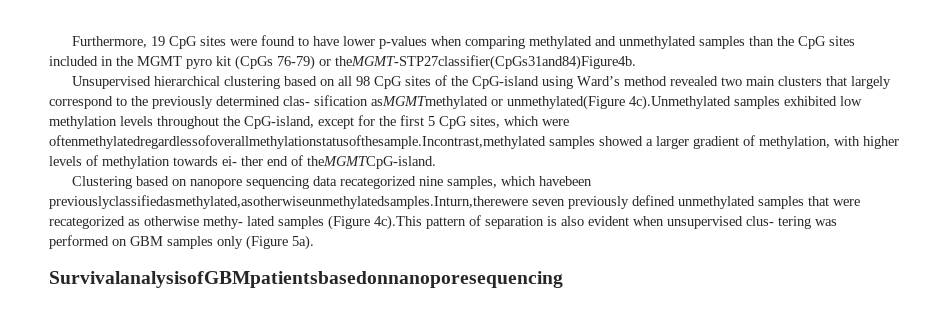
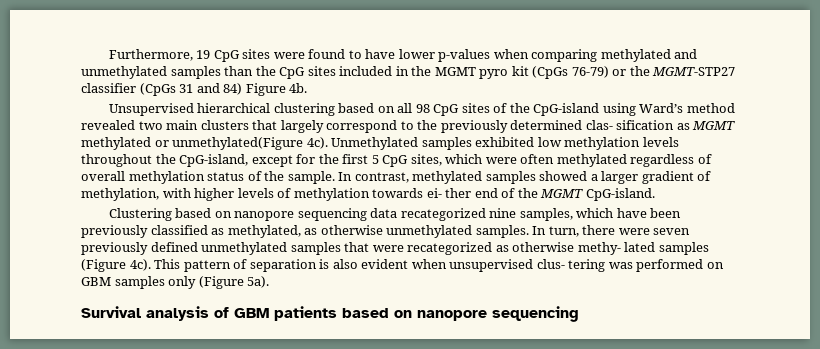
- Furthermore, 19 CpG sites were found to have lower p-values when comparing methylated and unmethylated samples than the CpG sites included in the MGMT pyro kit (CpGs 76-79) or theMGMT-STP27classifier(CpGs31and84)Figure4b.
+ Furthermore, 19 CpG sites were found to have lower p-values when comparing methylated and unmethylated samples than the CpG sites included in the MGMT pyro kit (CpGs 76-79) or the MGMT-STP27 classifier (CpGs 31 and 84) Figure 4b.
- Unsupervised hierarchical clustering based on all 98 CpG sites of the CpG-island using Ward’s method revealed two main clusters that largely correspond to the previously determined clas- sification asMGMTmethylated or unmethylated(Figure 4c).Unmethylated samples exhibited low methylation levels throughout the CpG-island, except for the first 5 CpG sites, which were oftenmethylatedregardlessofoverallmethylationstatusofthesample.Incontrast,methylated samples showed a larger gradient of methylation, with higher levels of methylation towards ei- ther end of theMGMTCpG-island.
+ Unsupervised hierarchical clustering based on all 98 CpG sites of the CpG-island using Ward’s method revealed two main clusters that largely correspond to the previously determined clas- sification as MGMT methylated or unmethylated(Figure 4c). Unmethylated samples exhibited low methylation levels throughout the CpG-island, except for the first 5 CpG sites, which were often methylated regardless of overall methylation status of the sample. In contrast, methylated samples showed a larger gradient of methylation, with higher levels of methylation towards ei- ther end of the MGMT CpG-island.
- Clustering based on nanopore sequencing data recategorized nine samples, which havebeen previouslyclassifiedasmethylated,asotherwiseunmethylatedsamples.Inturn,therewere seven previously defined unmethylated samples that were recategorized as otherwise methy- lated samples (Figure 4c).This pattern of separation is also evident when unsupervised clus- tering was performed on GBM samples only (Figure 5a).
+ Clustering based on nanopore sequencing data recategorized nine samples, which have been previously classified as methylated, as otherwise unmethylated samples. In turn, there were seven previously defined unmethylated samples that were recategorized as otherwise methy- lated samples (Figure 4c). This pattern of separation is also evident when unsupervised clus- tering was performed on GBM samples only (Figure 5a).
- SurvivalanalysisofGBMpatientsbasedonnanoporesequencing
+ Survival analysis of GBM patients based on nanopore sequencing

